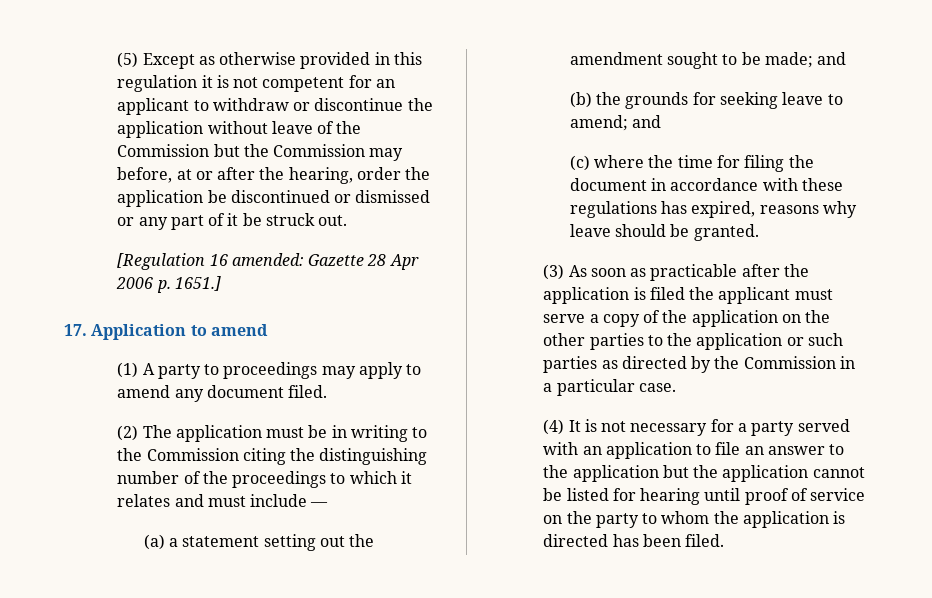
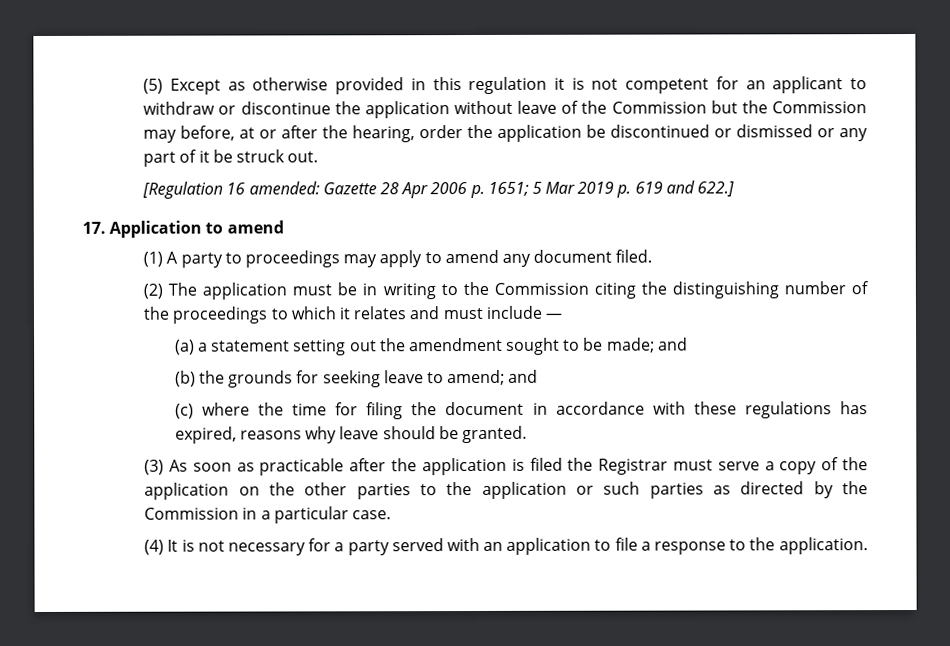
- [Regulation 16 amended: Gazette 28 Apr 2006 p. 1651.]
+ [Regulation 16 amended: Gazette 28 Apr 2006 p. 1651; 5 Mar 2019 p. 619 and 622.]
- (3) As soon as practicable after the application is filed the applicant must serve a copy of the application on the other parties to the application or such parties as directed by the Commission in a particular case.
+ (3) As soon as practicable after the application is filed the Registrar must serve a copy of the application on the other parties to the application or such parties as directed by the Commission in a particular case.
- (4) It is not necessary for a party served with an application to file an answer to the application but the application cannot be listed for hearing until proof of service on the party to whom the application is directed has been filed.
+ (4) It is not necessary for a party served with an application to file a response to the application.

